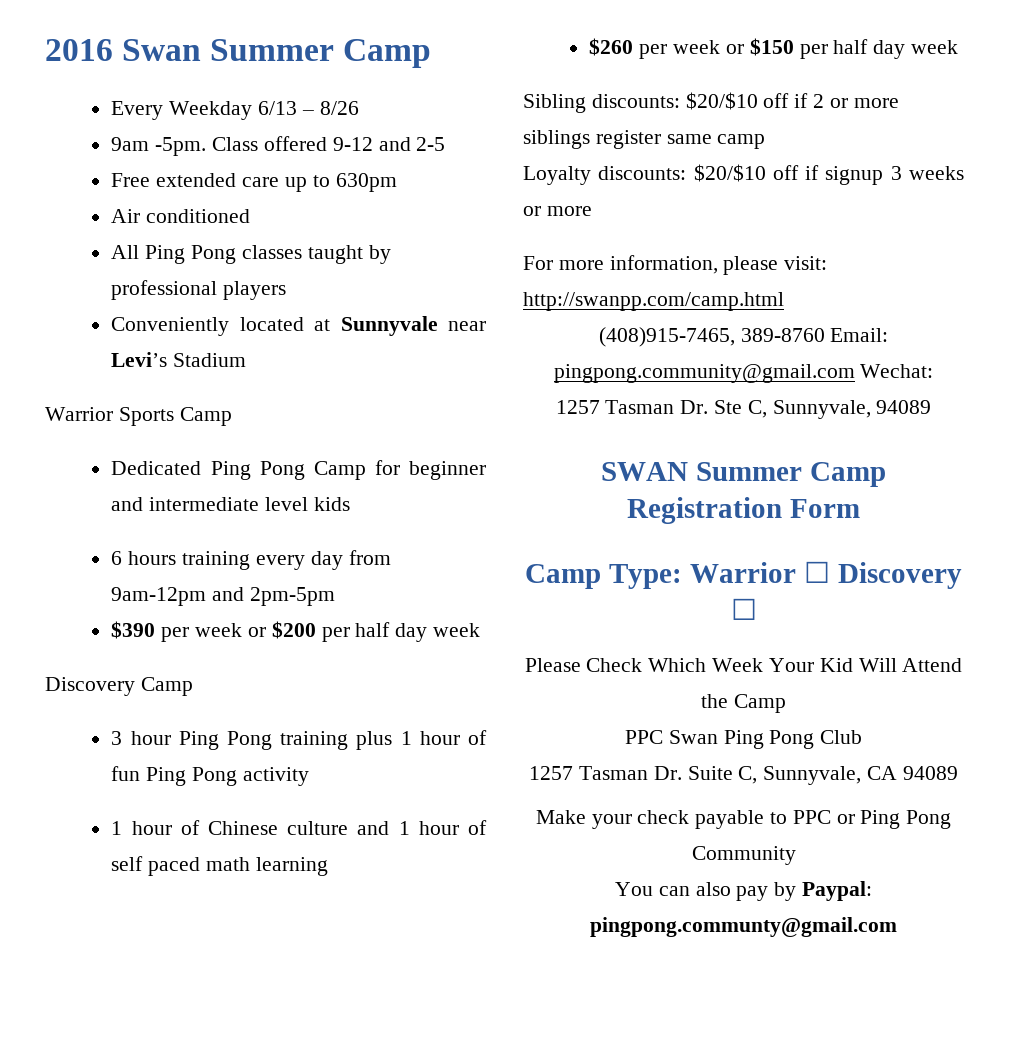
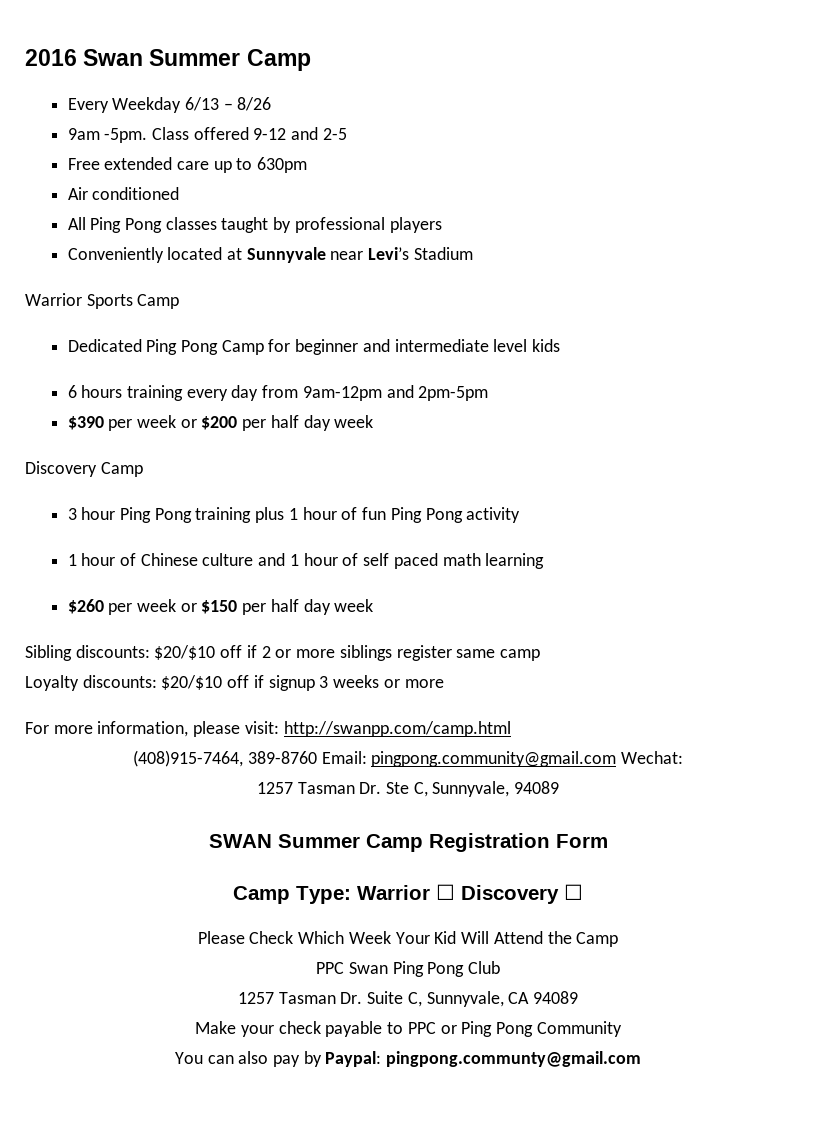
- (408)915-7465, 389-8760 Email: pingpong.community@gmail.com Wechat:
+ (408)915-7464, 389-8760 Email: pingpong.community@gmail.com Wechat:

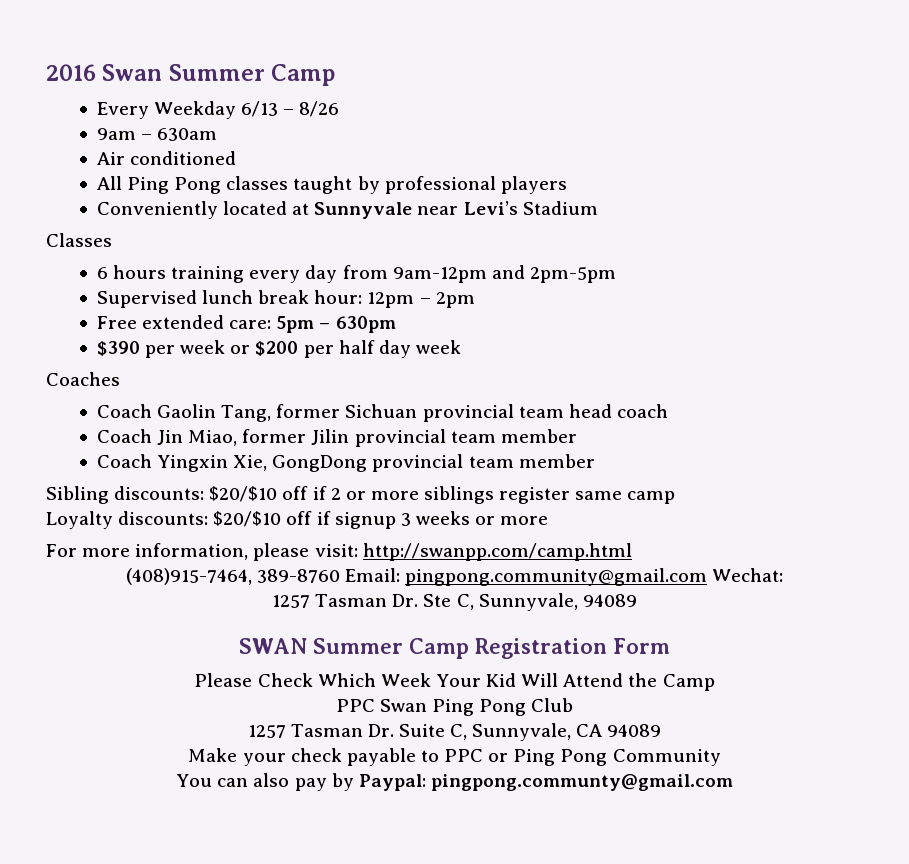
- 9am -5pm. Class offered 9-12 and 2-5
- Free extended care up to 630pm
+ 9am – 630am
- Warrior Sports Camp
- Dedicated Ping Pong Camp for beginner and intermediate level kids
+ Classes
+ Supervised lunch break hour: 12pm – 2pm
+ Free extended care: 5pm – 630pm
- Discovery Camp
- 3 hour Ping Pong training plus 1 hour of fun Ping Pong activity
- 1 hour of Chinese culture and 1 hour of self paced math learning
- $260 per week or $150 per half day week
+ Coaches
+ Coach Gaolin Tang, former Sichuan provincial team head coach
+ Coach Jin Miao, former Jilin provincial team member
+ Coach Yingxin Xie, GongDong provincial team member
- Camp Type: Warrior ☐ Discovery ☐

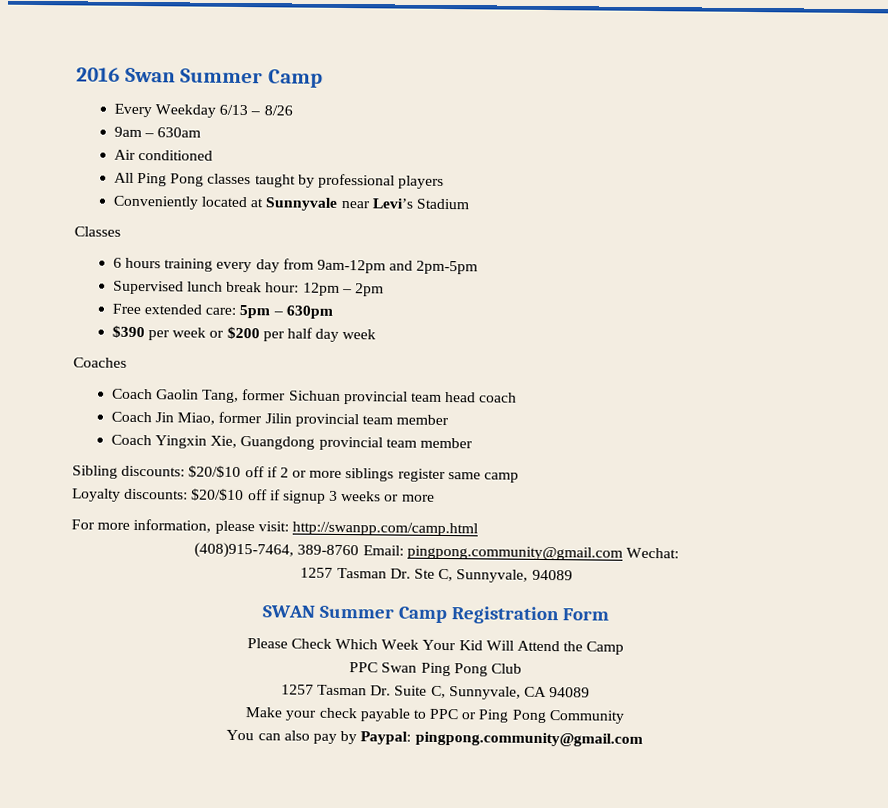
- Coach Yingxin Xie, GongDong provincial team member
+ Coach Yingxin Xie, Guangdong provincial team member
- You can also pay by Paypal: pingpong.communty@gmail.com
+ You can also pay by Paypal: pingpong.community@gmail.com

